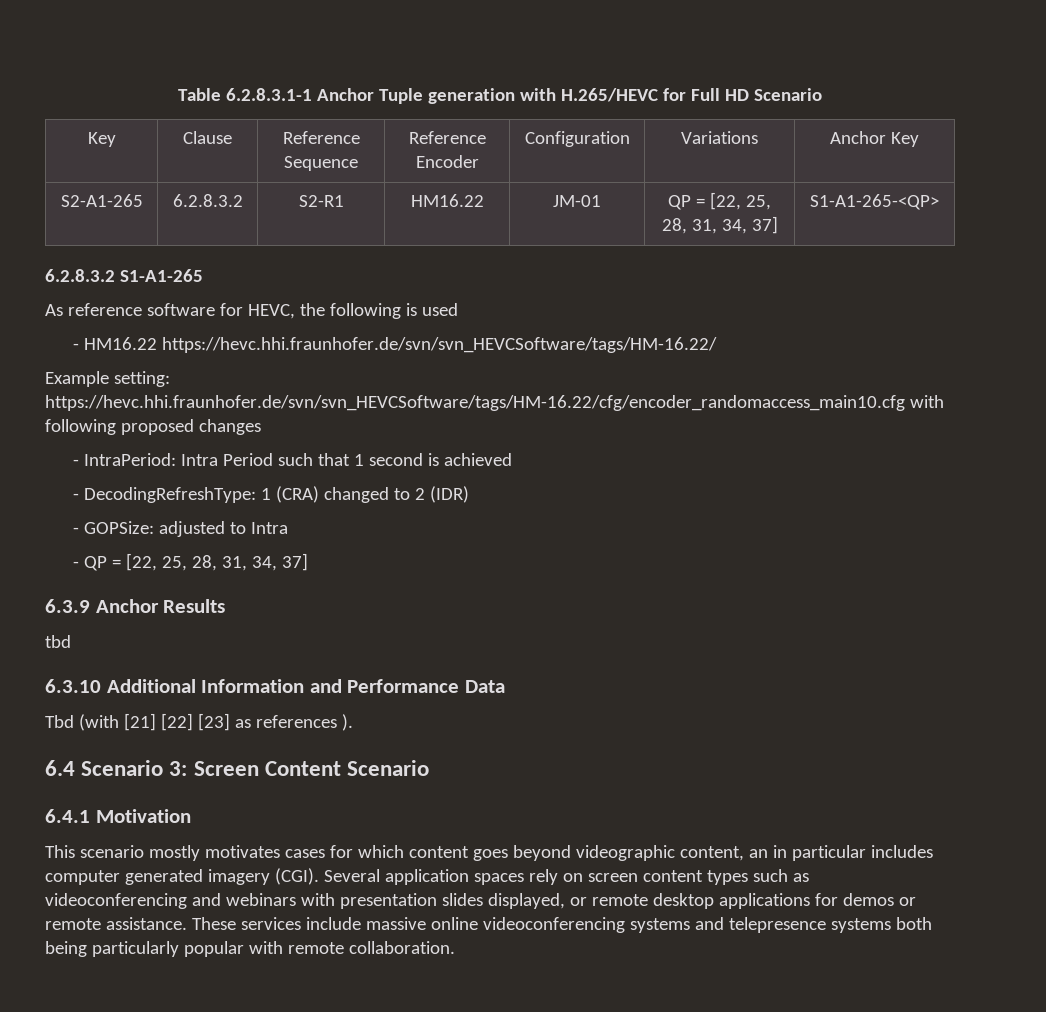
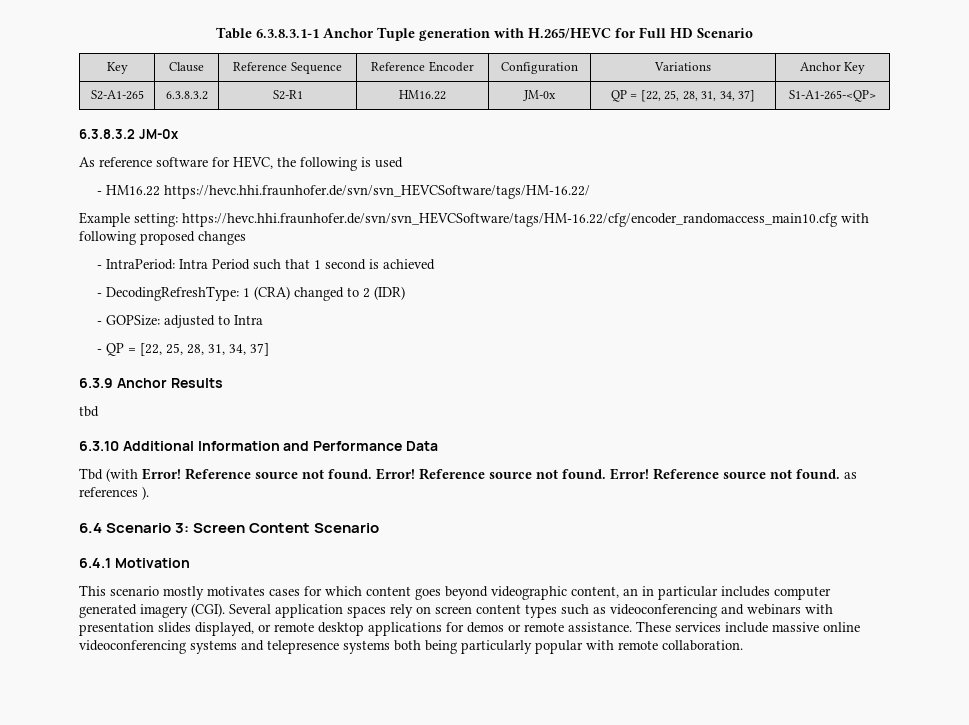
- Table 6.2.8.3.1-1 Anchor Tuple generation with H.265/HEVC for Full HD Scenario
+ Table 6.3.8.3.1-1 Anchor Tuple generation with H.265/HEVC for Full HD Scenario
- S2-A1-265 | 6.2.8.3.2 | S2-R1 | HM16.22 | JM-01 | QP = [22, 25, 28, 31, 34, 37] | S1-A1-265-<QP>
+ S2-A1-265 | 6.3.8.3.2 | S2-R1 | HM16.22 | JM-0x | QP = [22, 25, 28, 31, 34, 37] | S1-A1-265-<QP>
- 6.2.8.3.2 S1-A1-265
+ 6.3.8.3.2 JM-0x
- Tbd (with [21] [22] [23] as references ).
+ Tbd (with Error! Reference source not found. Error! Reference source not found. Error! Reference source not found. as references ).

